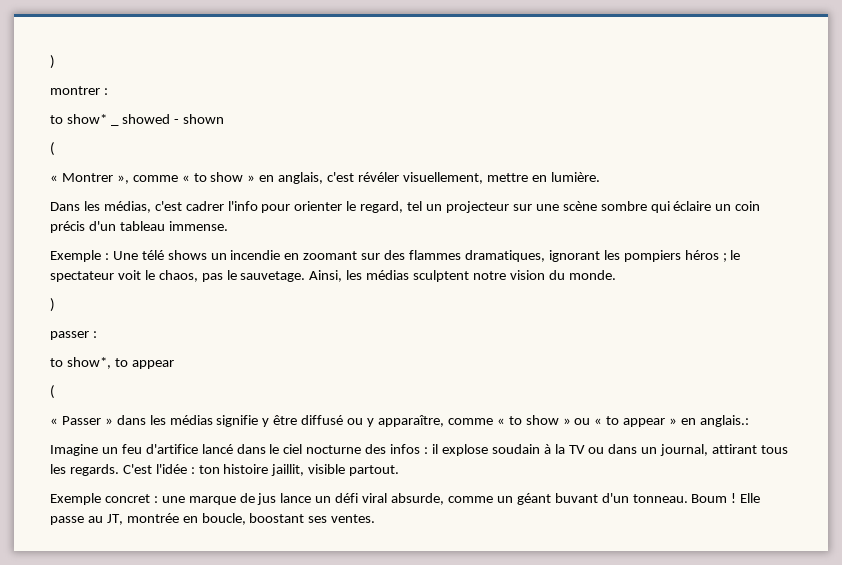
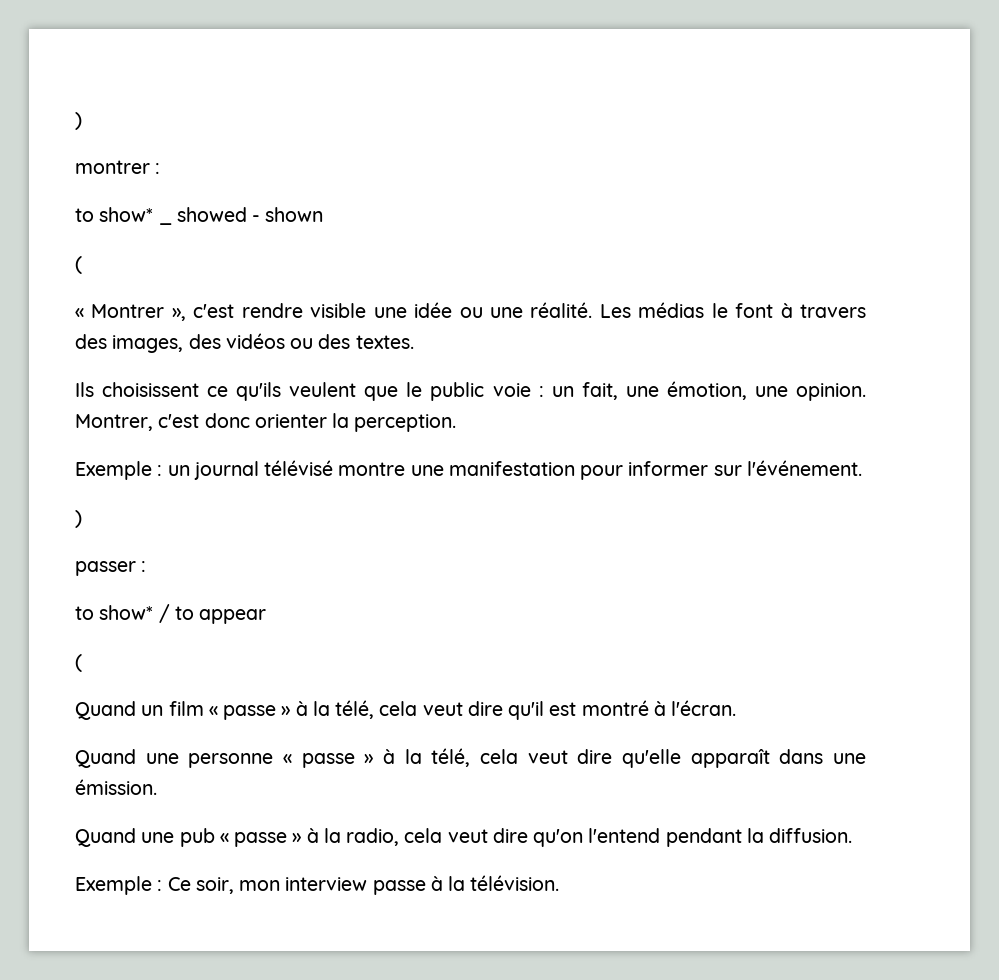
- « Montrer », comme « to show » en anglais, c'est révéler visuellement, mettre en lumière.
- Dans les médias, c'est cadrer l'info pour orienter le regard, tel un projecteur sur une scène sombre qui éclaire un coin précis d'un tableau immense.
- Exemple : Une télé shows un incendie en zoomant sur des flammes dramatiques, ignorant les pompiers héros ; le spectateur voit le chaos, pas le sauvetage. Ainsi, les médias sculptent notre vision du monde.
+ « Montrer », c'est rendre visible une idée ou une réalité. Les médias le font à travers des images, des vidéos ou des textes.
+ Ils choisissent ce qu'ils veulent que le public voie : un fait, une émotion, une opinion. Montrer, c'est donc orienter la perception.
+ Exemple : un journal télévisé montre une manifestation pour informer sur l'événement.
- to show*, to appear
+ to show* / to appear
- « Passer » dans les médias signifie y être diffusé ou y apparaître, comme « to show » ou « to appear » en anglais.:
- Imagine un feu d'artifice lancé dans le ciel nocturne des infos : il explose soudain à la TV ou dans un journal, attirant tous les regards. C'est l'idée : ton histoire jaillit, visible partout.
- Exemple concret : une marque de jus lance un défi viral absurde, comme un géant buvant d'un tonneau. Boum ! Elle passe au JT, montrée en boucle, boostant ses ventes.
+ Quand un film « passe » à la télé, cela veut dire qu'il est montré à l'écran.
+ Quand une personne « passe » à la télé, cela veut dire qu'elle apparaît dans une émission.
+ Quand une pub « passe » à la radio, cela veut dire qu'on l'entend pendant la diffusion.
+ Exemple : Ce soir, mon interview passe à la télévision.

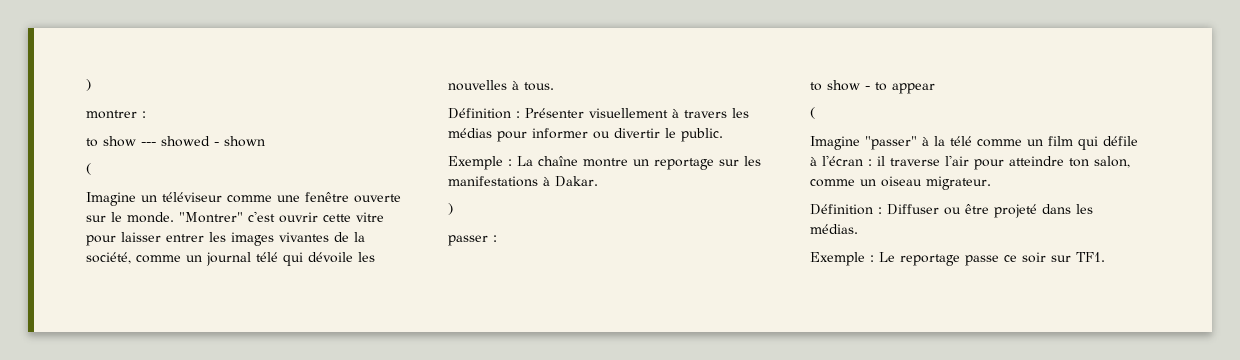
- to show* _ showed - shown
+ to show --- showed - shown
- « Montrer », c'est rendre visible une idée ou une réalité. Les médias le font à travers des images, des vidéos ou des textes.
- Ils choisissent ce qu'ils veulent que le public voie : un fait, une émotion, une opinion. Montrer, c'est donc orienter la perception.
- Exemple : un journal télévisé montre une manifestation pour informer sur l'événement.
+ Imagine un téléviseur comme une fenêtre ouverte sur le monde. "Montrer" c'est ouvrir cette vitre pour laisser entrer les images vivantes de la société, comme un journal télé qui dévoile les nouvelles à tous.
+ Définition : Présenter visuellement à travers les médias pour informer ou divertir le public.
+ Exemple : La chaîne montre un reportage sur les manifestations à Dakar.
- to show* / to appear
+ to show - to appear
- Quand un film « passe » à la télé, cela veut dire qu'il est montré à l'écran.
- Quand une personne « passe » à la télé, cela veut dire qu'elle apparaît dans une émission.
- Quand une pub « passe » à la radio, cela veut dire qu'on l'entend pendant la diffusion.
- Exemple : Ce soir, mon interview passe à la télévision.
+ Imagine "passer" à la télé comme un film qui défile à l'écran : il traverse l'air pour atteindre ton salon, comme un oiseau migrateur.
+ Définition : Diffuser ou être projeté dans les médias.
+ Exemple : Le reportage passe ce soir sur TF1.

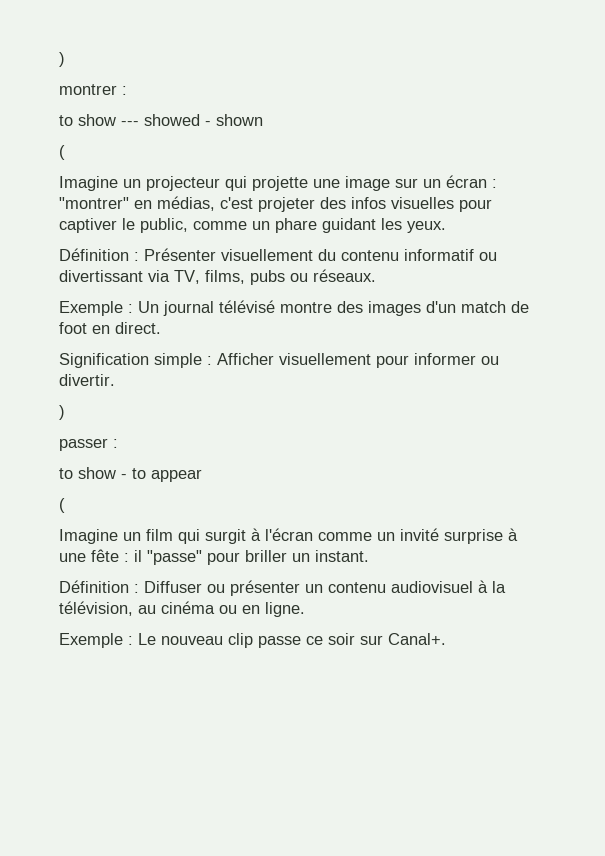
- Imagine un téléviseur comme une fenêtre ouverte sur le monde. "Montrer" c'est ouvrir cette vitre pour laisser entrer les images vivantes de la société, comme un journal télé qui dévoile les nouvelles à tous.
- Définition : Présenter visuellement à travers les médias pour informer ou divertir le public.
- Exemple : La chaîne montre un reportage sur les manifestations à Dakar.
+ Imagine un projecteur qui projette une image sur un écran : "montrer" en médias, c'est projeter des infos visuelles pour captiver le public, comme un phare guidant les yeux.
+ Définition : Présenter visuellement du contenu informatif ou divertissant via TV, films, pubs ou réseaux.
+ Exemple : Un journal télévisé montre des images d'un match de foot en direct.
+ Signification simple : Afficher visuellement pour informer ou divertir.
- Imagine "passer" à la télé comme un film qui défile à l'écran : il traverse l'air pour atteindre ton salon, comme un oiseau migrateur.
- Définition : Diffuser ou être projeté dans les médias.
+ Imagine un film qui surgit à l'écran comme un invité surprise à une fête : il "passe" pour briller un instant.
+ Définition : Diffuser ou présenter un contenu audiovisuel à la télévision, au cinéma ou en ligne.
- Exemple : Le reportage passe ce soir sur TF1.
+ Exemple : Le nouveau clip passe ce soir sur Canal+.

